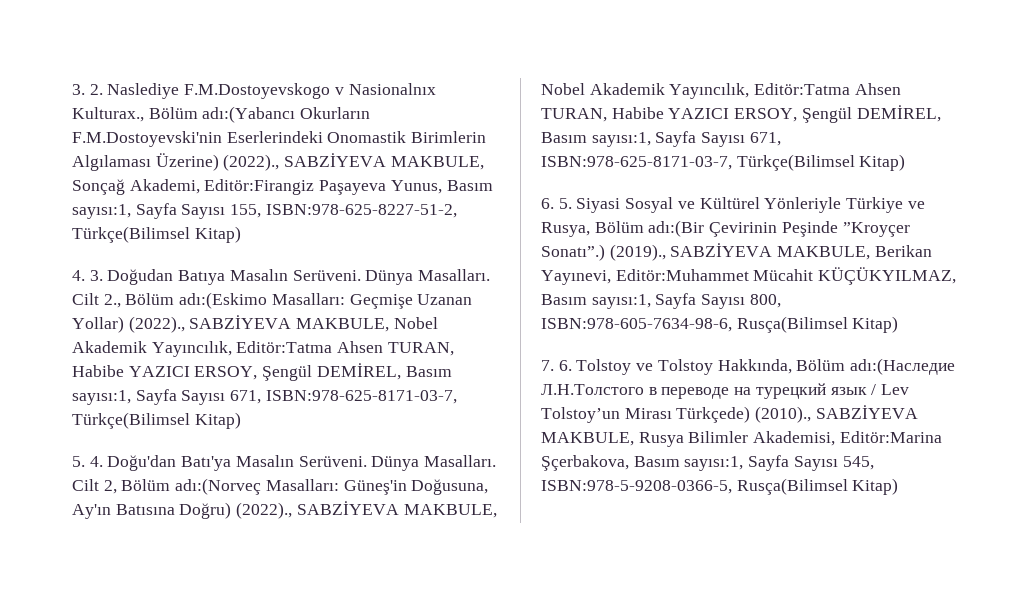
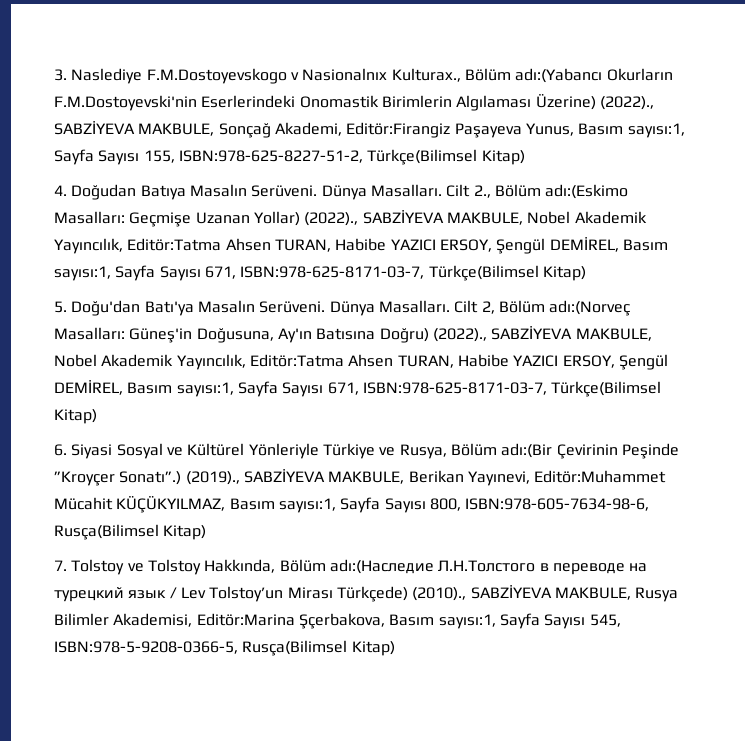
- 3. 2. Naslediye F.M.Dostoyevskogo v Nasionalnıx Kulturax., Bölüm adı:(Yabancı Okurların F.M.Dostoyevski'nin Eserlerindeki Onomastik Birimlerin Algılaması Üzerine) (2022)., SABZİYEVA MAKBULE, Sonçağ Akademi, Editör:Firangiz Paşayeva Yunus, Basım sayısı:1, Sayfa Sayısı 155, ISBN:978-625-8227-51-2, Türkçe(Bilimsel Kitap)
+ 3. Naslediye F.M.Dostoyevskogo v Nasionalnıx Kulturax., Bölüm adı:(Yabancı Okurların F.M.Dostoyevski'nin Eserlerindeki Onomastik Birimlerin Algılaması Üzerine) (2022)., SABZİYEVA MAKBULE, Sonçağ Akademi, Editör:Firangiz Paşayeva Yunus, Basım sayısı:1, Sayfa Sayısı 155, ISBN:978-625-8227-51-2, Türkçe(Bilimsel Kitap)
- 4. 3. Doğudan Batıya Masalın Serüveni.
+ 4. Doğudan Batıya Masalın Serüveni.
- 5. 4. Doğu'dan Batı'ya Masalın Serüveni.
+ 5. Doğu'dan Batı'ya Masalın Serüveni.
- 6. 5. Siyasi Sosyal ve Kültürel Yönleriyle Türkiye ve Rusya, Bölüm adı:(Bir Çevirinin Peşinde ”Kroyçer Sonatı”.)
+ 6. Siyasi Sosyal ve Kültürel Yönleriyle Türkiye ve Rusya, Bölüm adı:(Bir Çevirinin Peşinde ”Kroyçer Sonatı”.)
- 7. 6. Tolstoy ve Tolstoy Hakkında, Bölüm adı:(Наследие Л.Н.Толстого в переводе на турецкий язык / Lev Tolstoy’un Mirası Türkçede) (2010)., SABZİYEVA MAKBULE, Rusya Bilimler Akademisi, Editör:Marina Şçerbakova, Basım sayısı:1, Sayfa Sayısı 545, ISBN:978-5-9208-0366-5, Rusça(Bilimsel Kitap)
+ 7. Tolstoy ve Tolstoy Hakkında, Bölüm adı:(Наследие Л.Н.Толстого в переводе на турецкий язык / Lev Tolstoy’un Mirası Türkçede) (2010)., SABZİYEVA MAKBULE, Rusya Bilimler Akademisi, Editör:Marina Şçerbakova, Basım sayısı:1, Sayfa Sayısı 545, ISBN:978-5-9208-0366-5, Rusça(Bilimsel Kitap)

